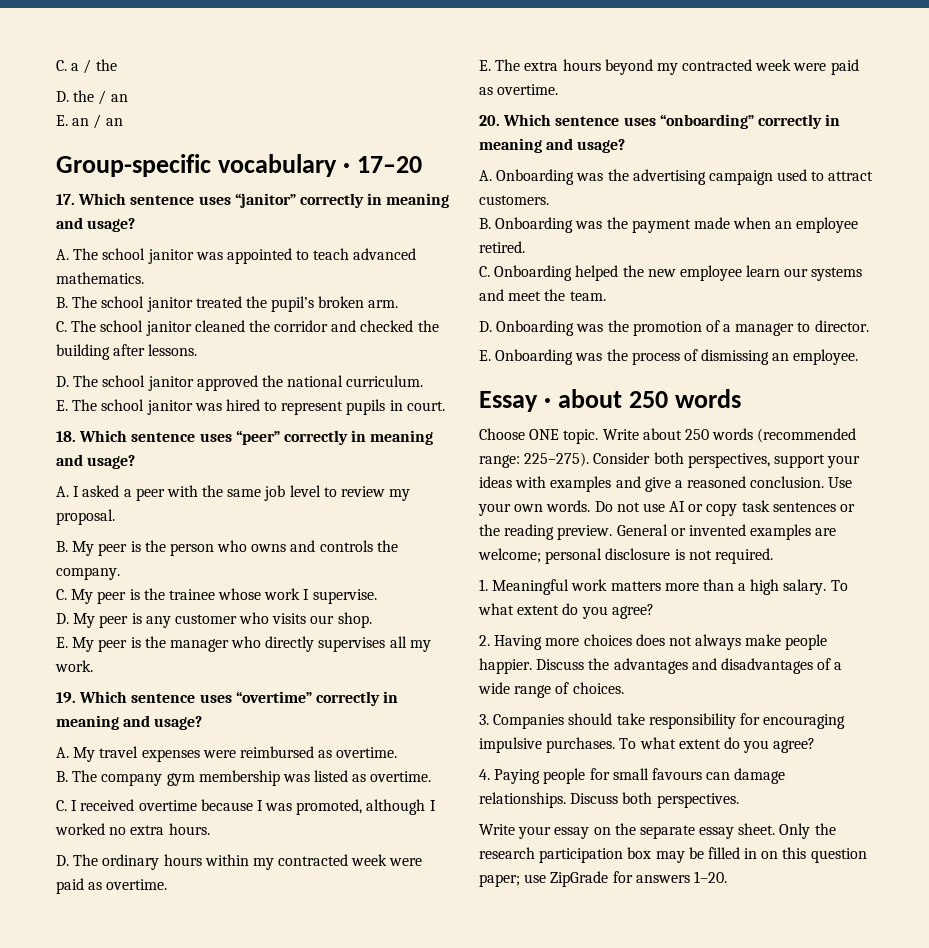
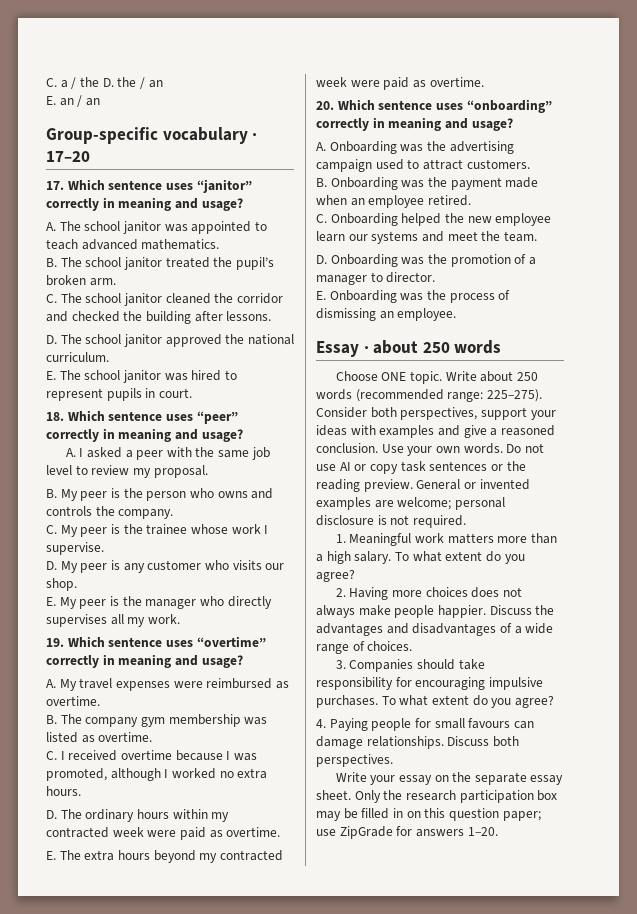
- C. a / the
- D. the / an
+ C. a / the D. the / an

